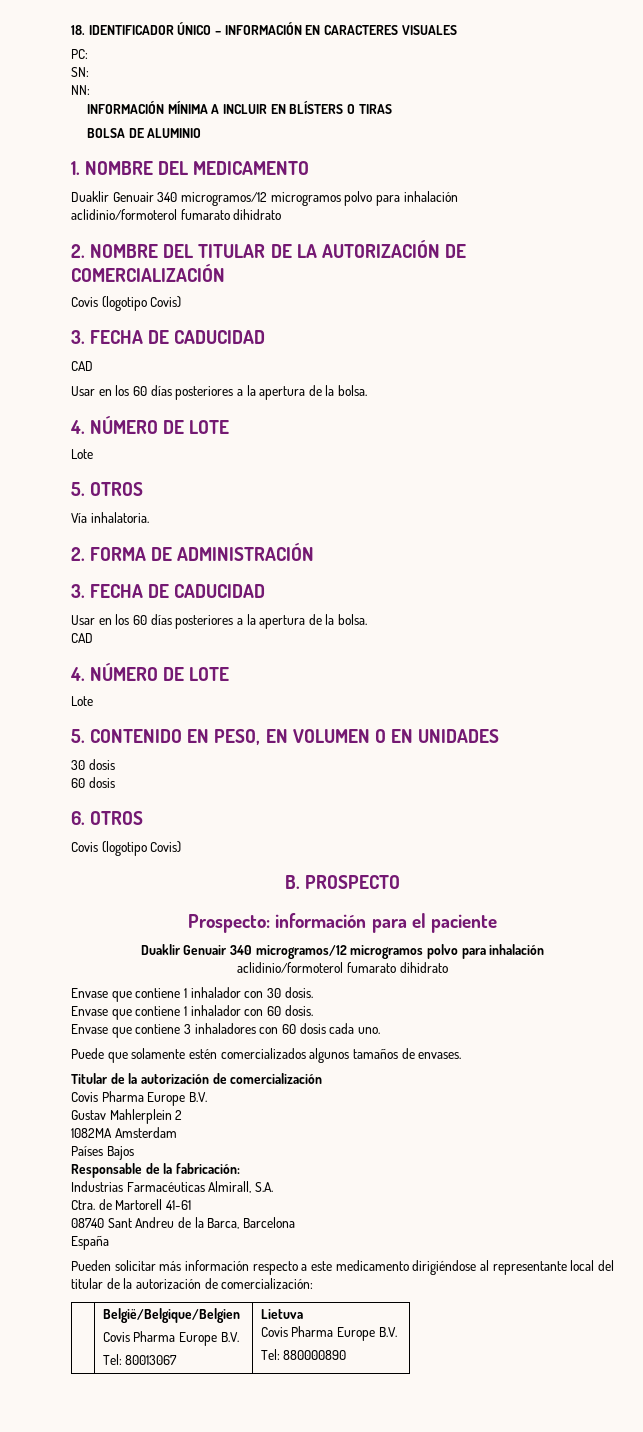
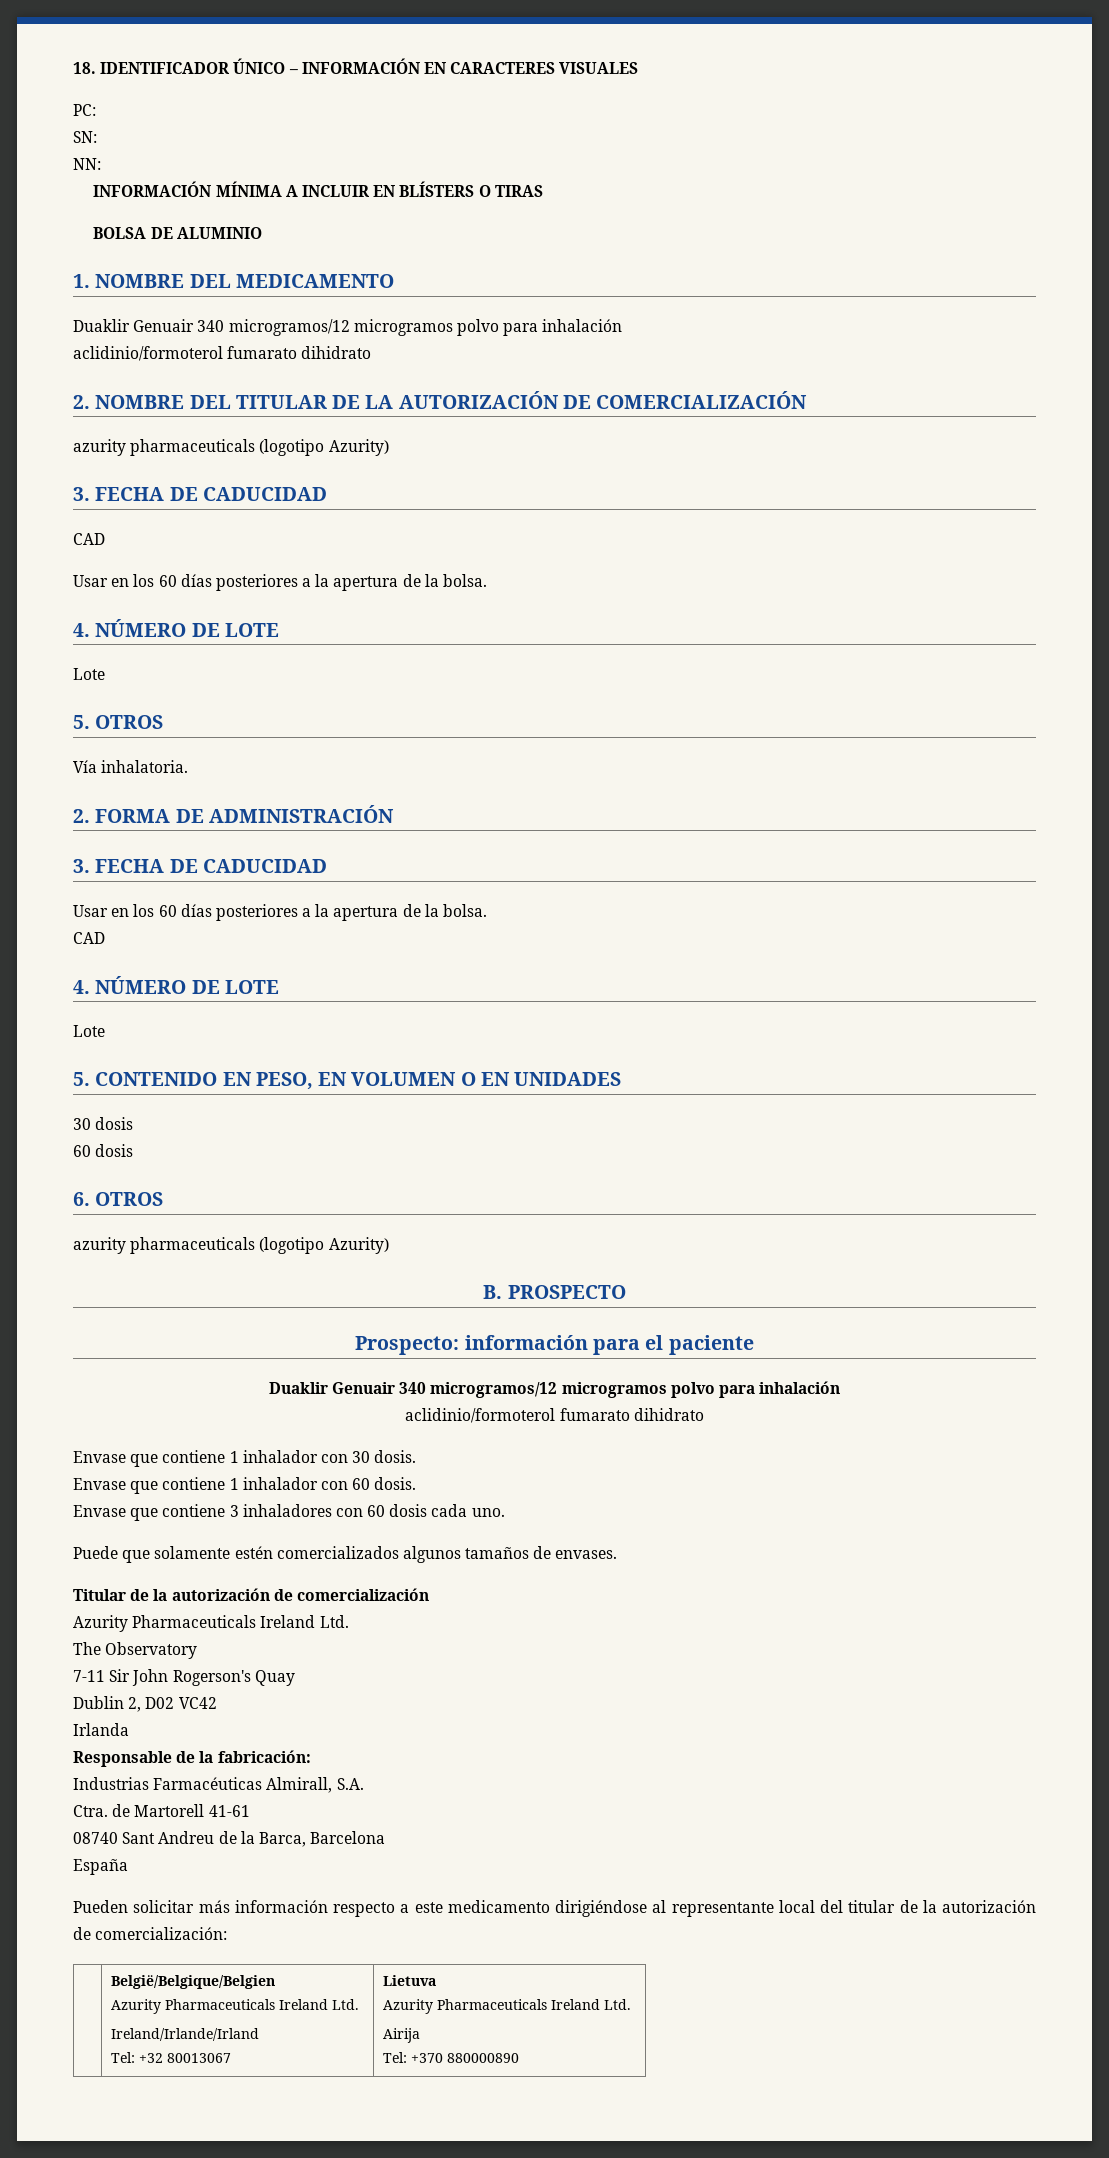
  2. NOMBRE DEL TITULAR DE LA AUTORIZACIÓN DE COMERCIALIZACIÓN
- Covis (logotipo Covis)
+ azurity pharmaceuticals (logotipo Azurity)
  6. OTROS
- Covis (logotipo Covis)
+ azurity pharmaceuticals (logotipo Azurity)
  Titular de la autorización de comercialización
- Covis Pharma Europe B.V.
- Gustav Mahlerplein 2
- 1082MA Amsterdam
- Países Bajos
+ Azurity Pharmaceuticals Ireland Ltd.
+ The Observatory
+ 7-11 Sir John Rogerson's Quay
+ Dublin 2, D02 VC42
+ Irlanda
  | België/Belgique/Belgien
- Covis Pharma Europe B.V.
- Tel: 80013067 | Lietuva
- Covis Pharma Europe B.V.
- Tel: 880000890
+ Azurity Pharmaceuticals Ireland Ltd.
+ Ireland/Irlande/Irland
+ Tel: +32 80013067 | Lietuva
+ Azurity Pharmaceuticals Ireland Ltd.
+ Airija
+ Tel: +370 880000890

